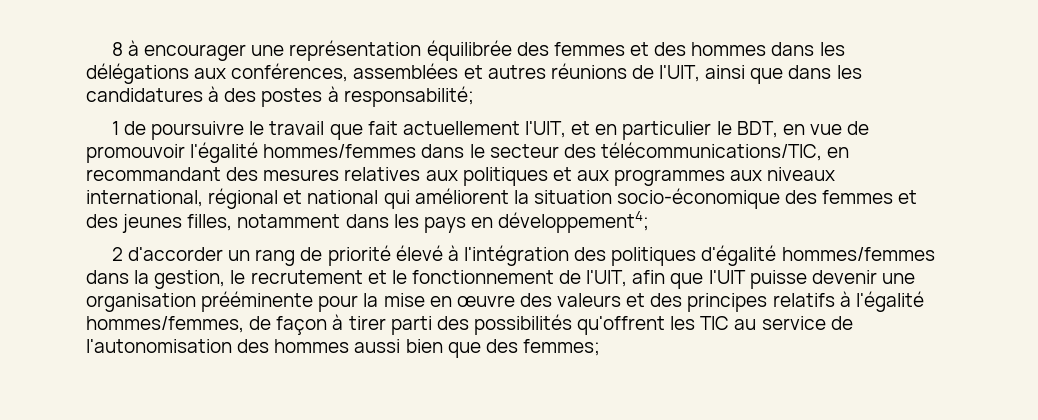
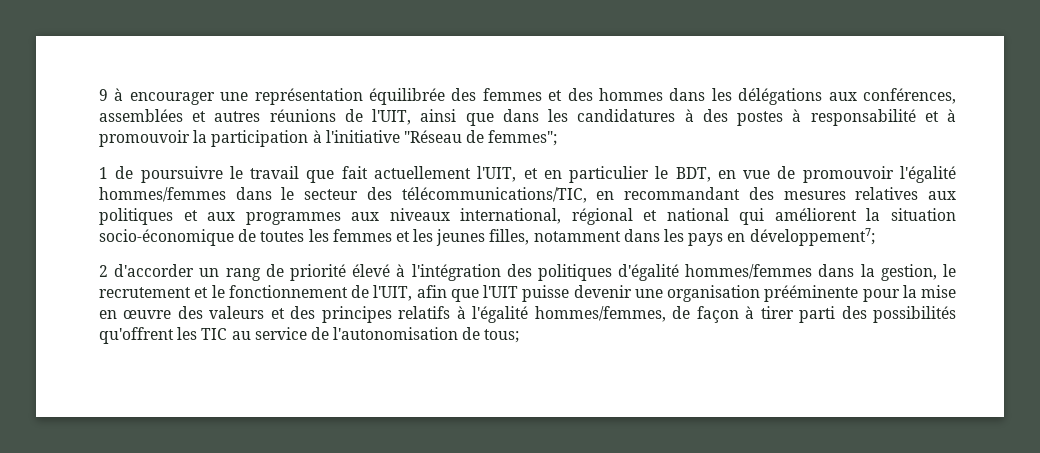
- 8 à encourager une représentation équilibrée des femmes et des hommes dans les délégations aux conférences, assemblées et autres réunions de l'UIT, ainsi que dans les candidatures à des postes à responsabilité;
+ 9 à encourager une représentation équilibrée des femmes et des hommes dans les délégations aux conférences, assemblées et autres réunions de l'UIT, ainsi que dans les candidatures à des postes à responsabilité et à promouvoir la participation à l'initiative "Réseau de femmes";
- 1 de poursuivre le travail que fait actuellement l'UIT, et en particulier le BDT, en vue de promouvoir l'égalité hommes/femmes dans le secteur des télécommunications/TIC, en recommandant des mesures relatives aux politiques et aux programmes aux niveaux international, régional et national qui améliorent la situation socio-économique des femmes et des jeunes filles, notamment dans les pays en développement4;
+ 1 de poursuivre le travail que fait actuellement l'UIT, et en particulier le BDT, en vue de promouvoir l'égalité hommes/femmes dans le secteur des télécommunications/TIC, en recommandant des mesures relatives aux politiques et aux programmes aux niveaux international, régional et national qui améliorent la situation socio-économique de toutes les femmes et les jeunes filles, notamment dans les pays en développement7;
- 2 d'accorder un rang de priorité élevé à l'intégration des politiques d'égalité hommes/femmes dans la gestion, le recrutement et le fonctionnement de l'UIT, afin que l'UIT puisse devenir une organisation prééminente pour la mise en œuvre des valeurs et des principes relatifs à l'égalité hommes/femmes, de façon à tirer parti des possibilités qu'offrent les TIC au service de l'autonomisation des hommes aussi bien que des femmes;
+ 2 d'accorder un rang de priorité élevé à l'intégration des politiques d'égalité hommes/femmes dans la gestion, le recrutement et le fonctionnement de l'UIT, afin que l'UIT puisse devenir une organisation prééminente pour la mise en œuvre des valeurs et des principes relatifs à l'égalité hommes/femmes, de façon à tirer parti des possibilités qu'offrent les TIC au service de l'autonomisation de tous;

